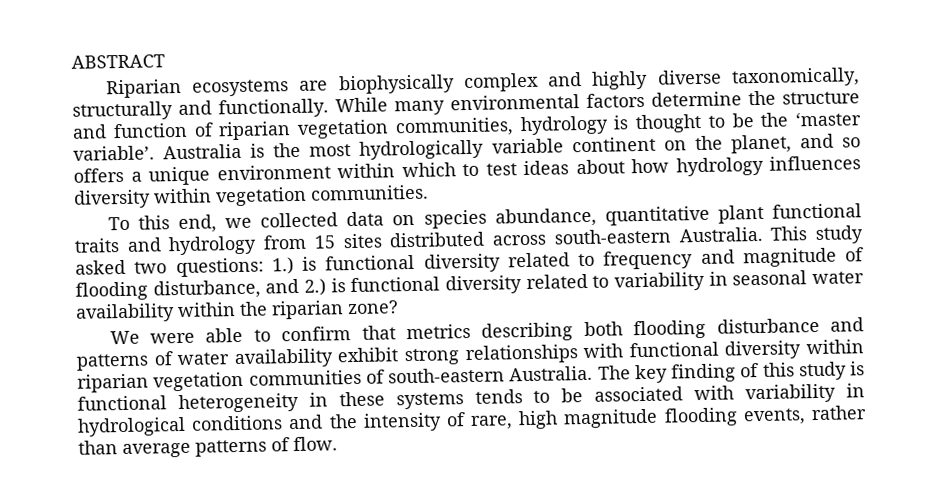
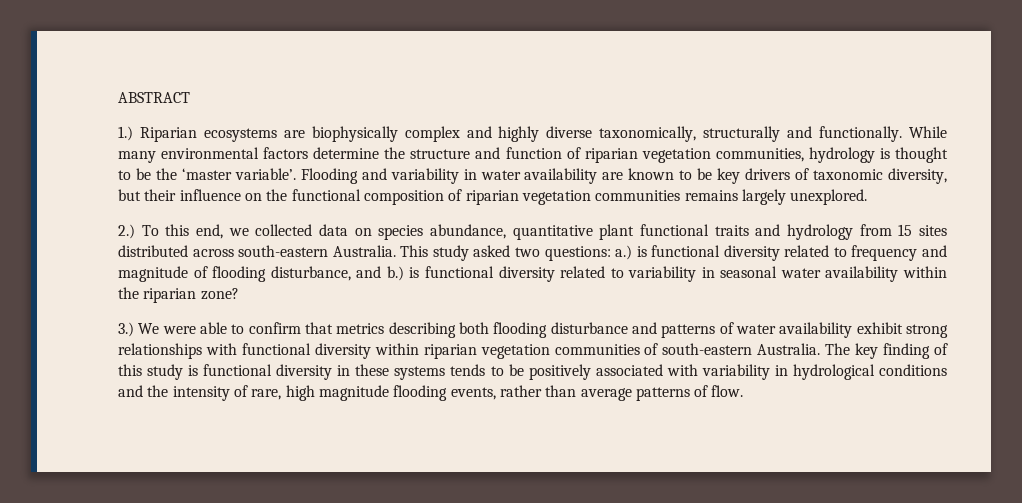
- Riparian ecosystems are biophysically complex and highly diverse taxonomically, structurally and functionally.
+ 1.) Riparian ecosystems are biophysically complex and highly diverse taxonomically, structurally and functionally.
- Australia is the most hydrologically variable continent on the planet, and so offers a unique environment within which to test ideas about how hydrology influences diversity within vegetation communities.
- To this end, we collected data on species abundance, quantitative plant functional traits and hydrology from 15 sites distributed across south-eastern Australia.
+ Flooding and variability in water availability are known to be key drivers of taxonomic diversity, but their influence on the functional composition of riparian vegetation communities remains largely unexplored.
+ 2.) To this end, we collected data on species abundance, quantitative plant functional traits and hydrology from 15 sites distributed across south-eastern Australia.
- This study asked two questions: 1.) is functional diversity related to frequency and magnitude of flooding disturbance, and 2.) is functional diversity related to variability in seasonal water availability within the riparian zone?
+ This study asked two questions: a.) is functional diversity related to frequency and magnitude of flooding disturbance, and b.) is functional diversity related to variability in seasonal water availability within the riparian zone?
- We were able to confirm that metrics describing both flooding disturbance and patterns of water availability exhibit strong relationships with functional diversity within riparian vegetation communities of south-eastern Australia.
+ 3.) We were able to confirm that metrics describing both flooding disturbance and patterns of water availability exhibit strong relationships with functional diversity within riparian vegetation communities of south-eastern Australia.
- The key finding of this study is functional heterogeneity in these systems tends to be associated with variability in hydrological conditions and the intensity of rare, high magnitude flooding events, rather than average patterns of flow.
+ The key finding of this study is functional diversity in these systems tends to be positively associated with variability in hydrological conditions and the intensity of rare, high magnitude flooding events, rather than average patterns of flow.

